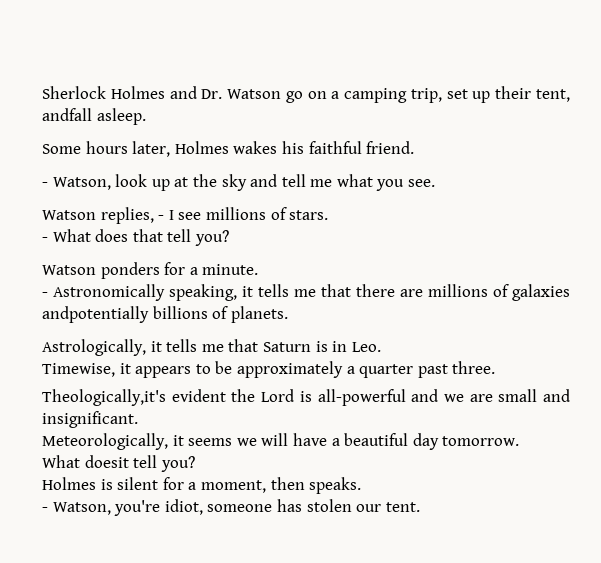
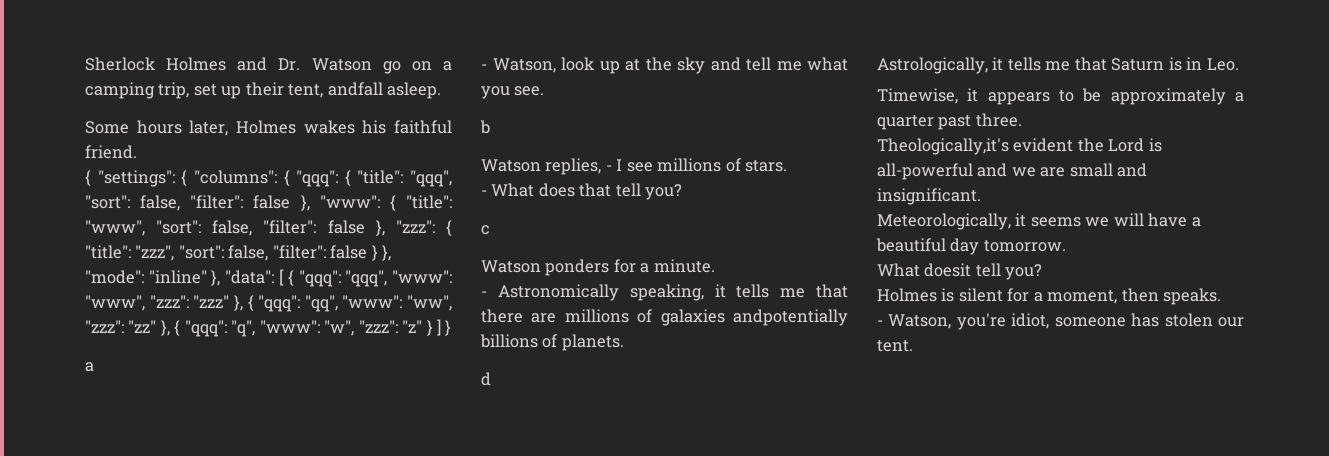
+ { "settings": { "columns": { "qqq": { "title": "qqq", "sort": false, "filter": false }, "www": { "title": "www", "sort": false, "filter": false }, "zzz": { "title": "zzz", "sort": false, "filter": false } }, "mode": "inline" }, "data": [ { "qqq": "qqq", "www": "www", "zzz": "zzz" }, { "qqq": "qq", "www": "ww", "zzz": "zz" }, { "qqq": "q", "www": "w", "zzz": "z" } ] }
+ a
+ b
+ c
+ d

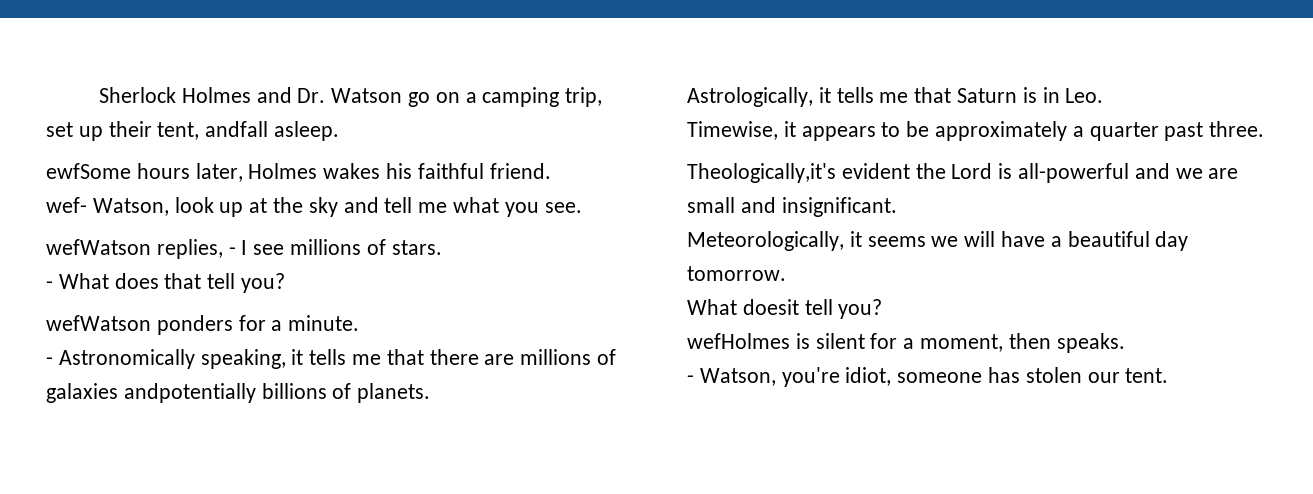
- Some hours later, Holmes wakes his faithful friend.
+ ewfSome hours later, Holmes wakes his faithful friend.
- { "settings": { "columns": { "qqq": { "title": "qqq", "sort": false, "filter": false }, "www": { "title": "www", "sort": false, "filter": false }, "zzz": { "title": "zzz", "sort": false, "filter": false } }, "mode": "inline" }, "data": [ { "qqq": "qqq", "www": "www", "zzz": "zzz" }, { "qqq": "qq", "www": "ww", "zzz": "zz" }, { "qqq": "q", "www": "w", "zzz": "z" } ] }
- a
- - Watson, look up at the sky and tell me what you see.
+ wef- Watson, look up at the sky and tell me what you see.
- b
- Watson replies, - I see millions of stars.
+ wefWatson replies, - I see millions of stars.
- c
- Watson ponders for a minute.
+ wefWatson ponders for a minute.
- d
- Holmes is silent for a moment, then speaks.
+ wefHolmes is silent for a moment, then speaks.

